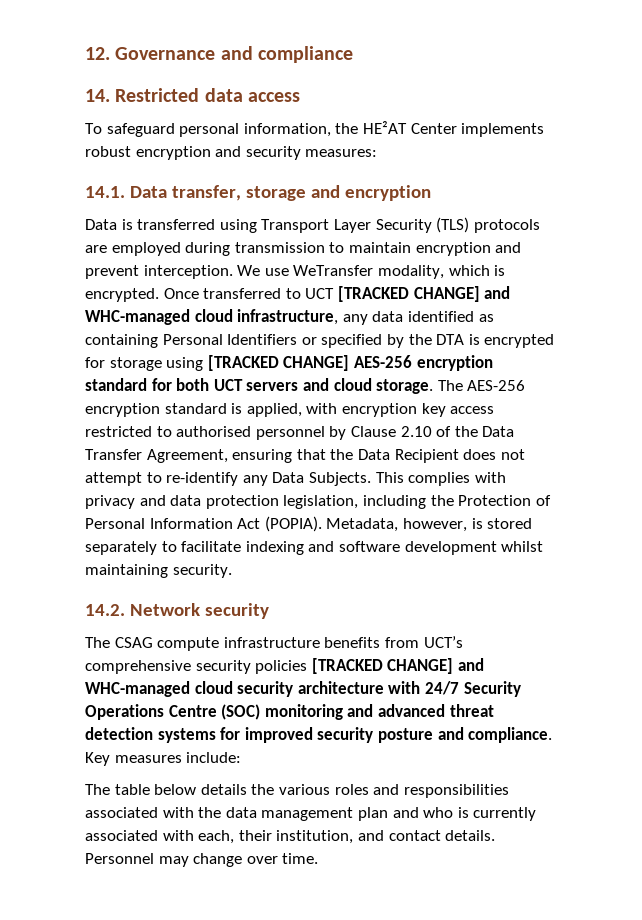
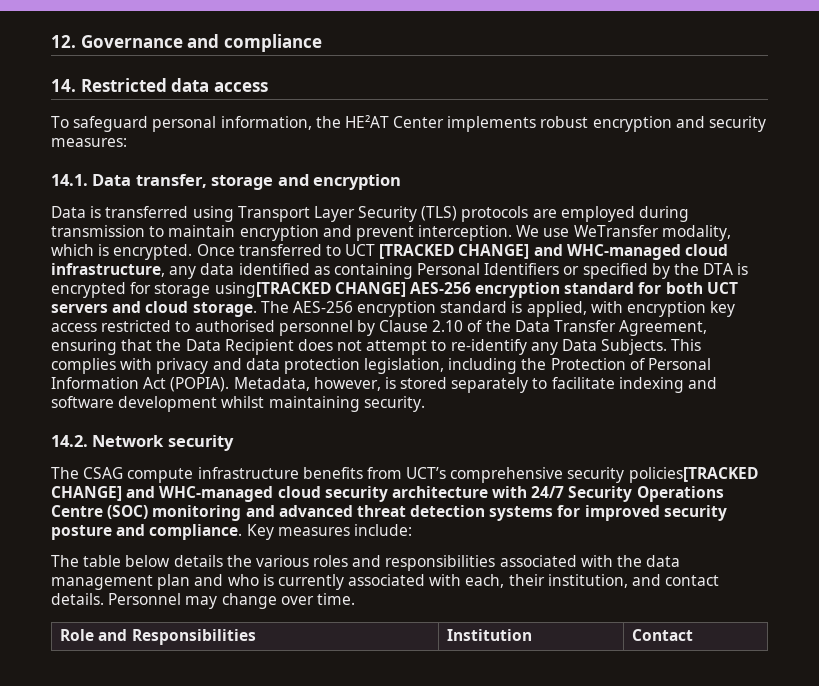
- Once transferred to UCT [TRACKED CHANGE] and WHC-managed cloud infrastructure, any data identified as containing Personal Identifiers or specified by the DTA is encrypted for storage using [TRACKED CHANGE] AES-256 encryption standard for both UCT servers and cloud storage.
+ Once transferred to UCT [TRACKED CHANGE] and WHC-managed cloud infrastructure, any data identified as containing Personal Identifiers or specified by the DTA is encrypted for storage using[TRACKED CHANGE] AES-256 encryption standard for both UCT servers and cloud storage.
- The CSAG compute infrastructure benefits from UCT’s comprehensive security policies [TRACKED CHANGE] and WHC-managed cloud security architecture with 24/7 Security Operations Centre (SOC) monitoring and advanced threat detection systems for improved security posture and compliance.
+ The CSAG compute infrastructure benefits from UCT’s comprehensive security policies[TRACKED CHANGE] and WHC-managed cloud security architecture with 24/7 Security Operations Centre (SOC) monitoring and advanced threat detection systems for improved security posture and compliance.
+ Role and Responsibilities | Institution | Contact

